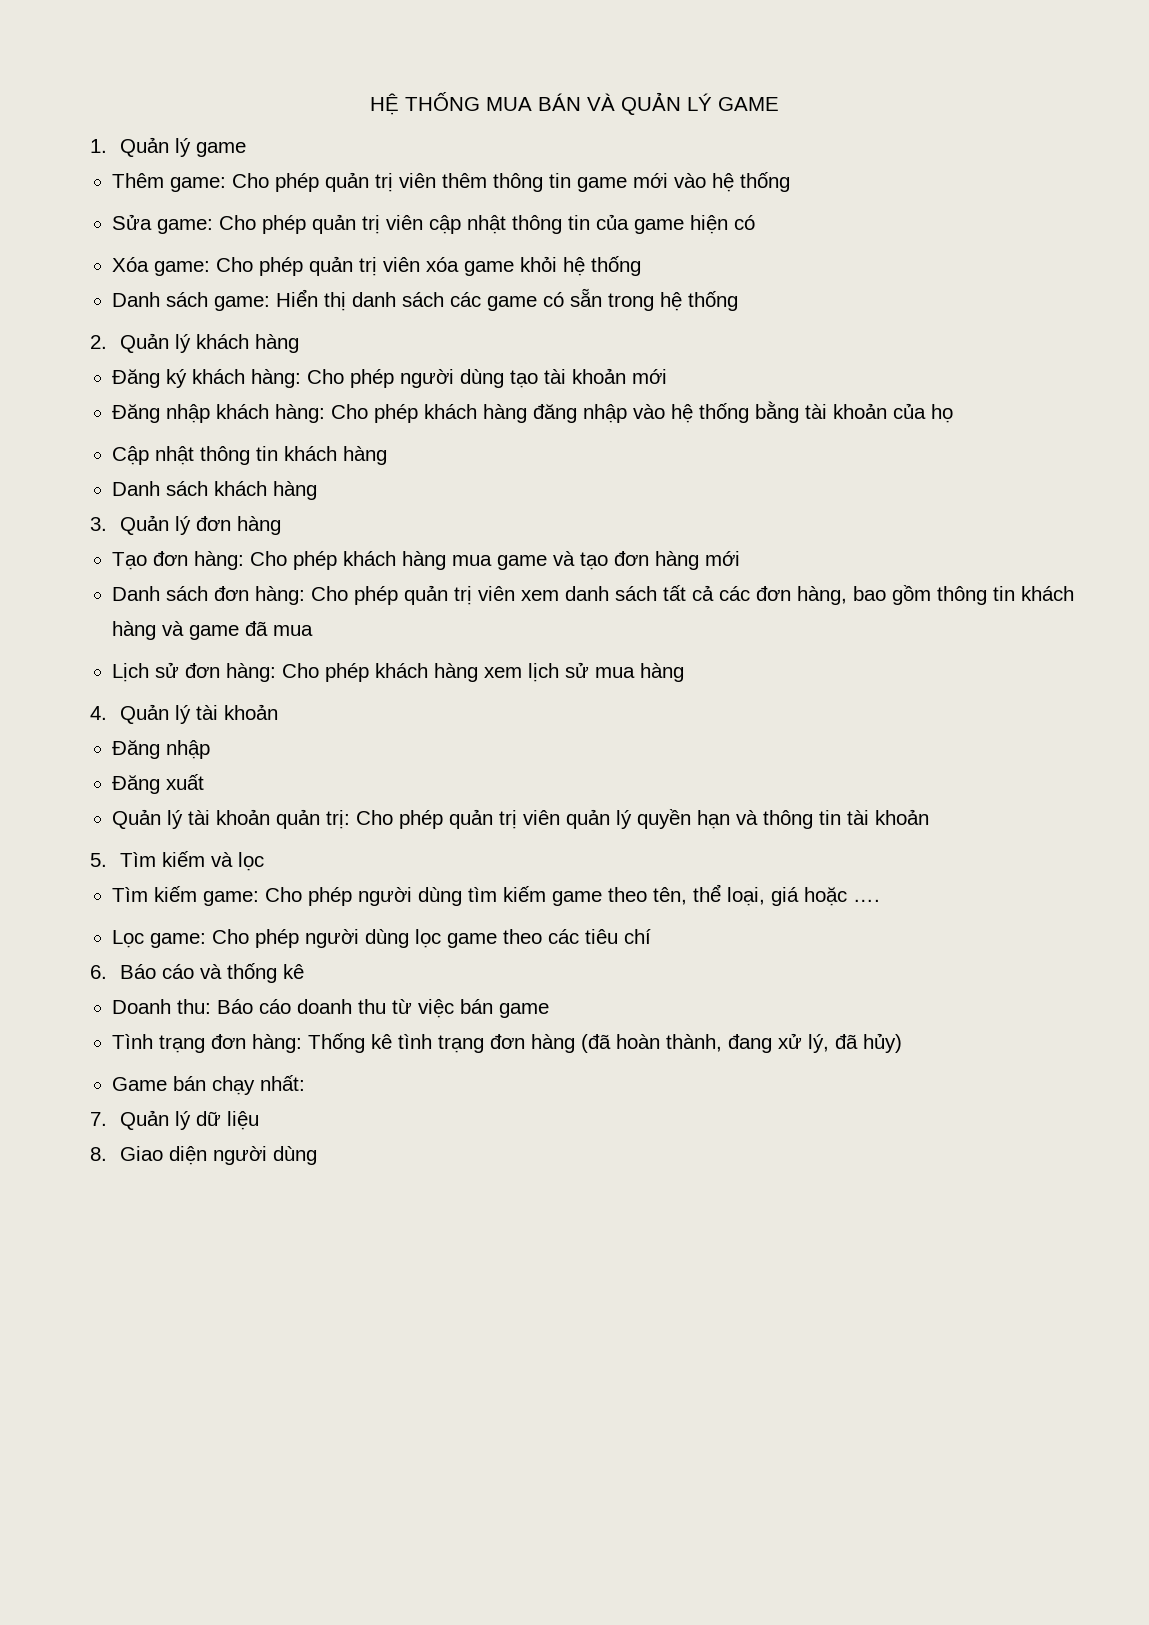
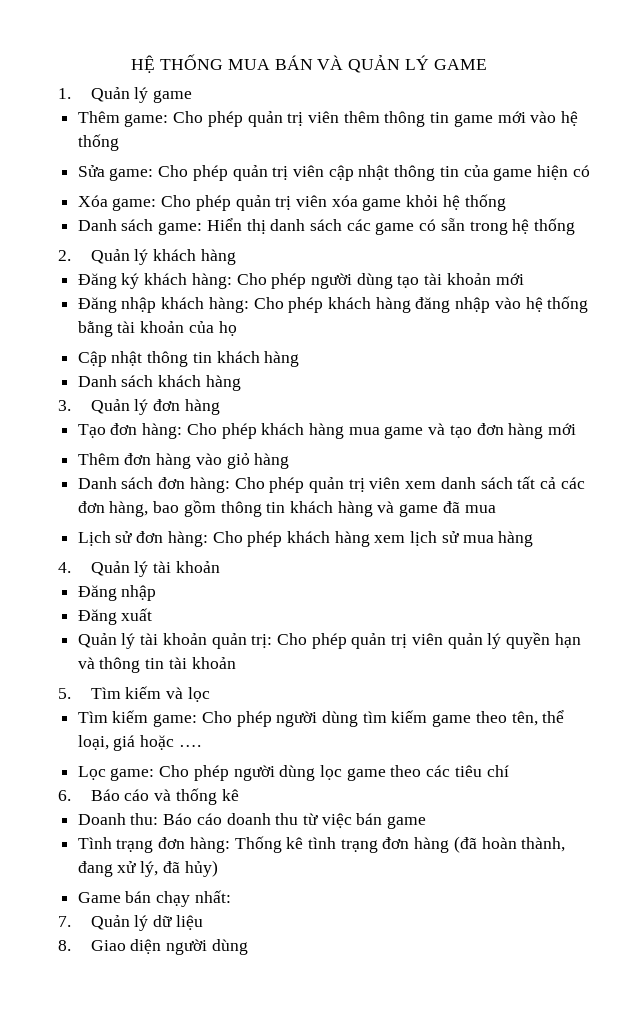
+ Thêm đơn hàng vào giỏ hàng

